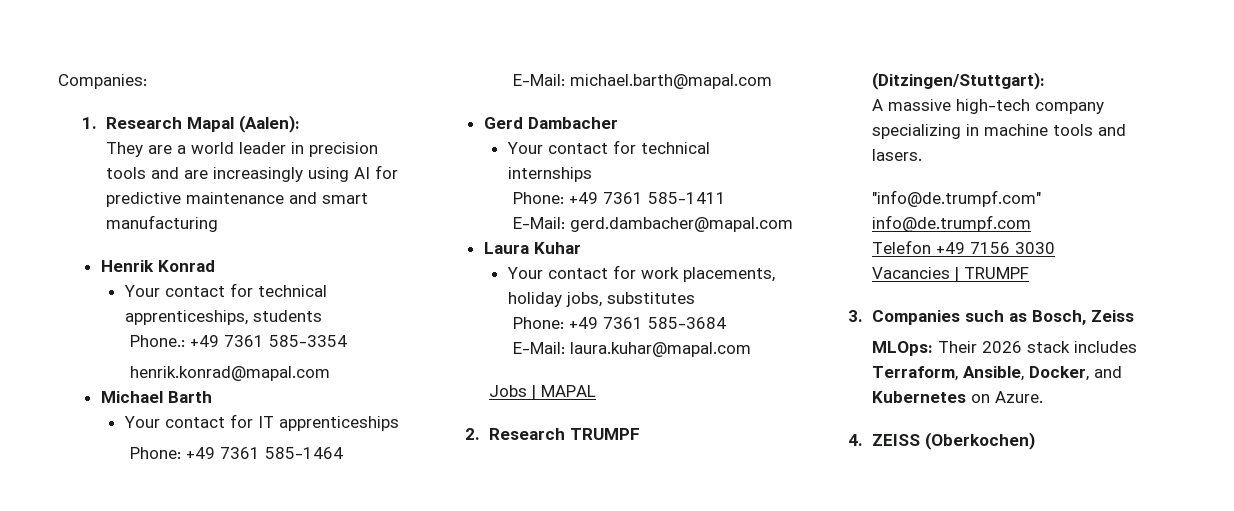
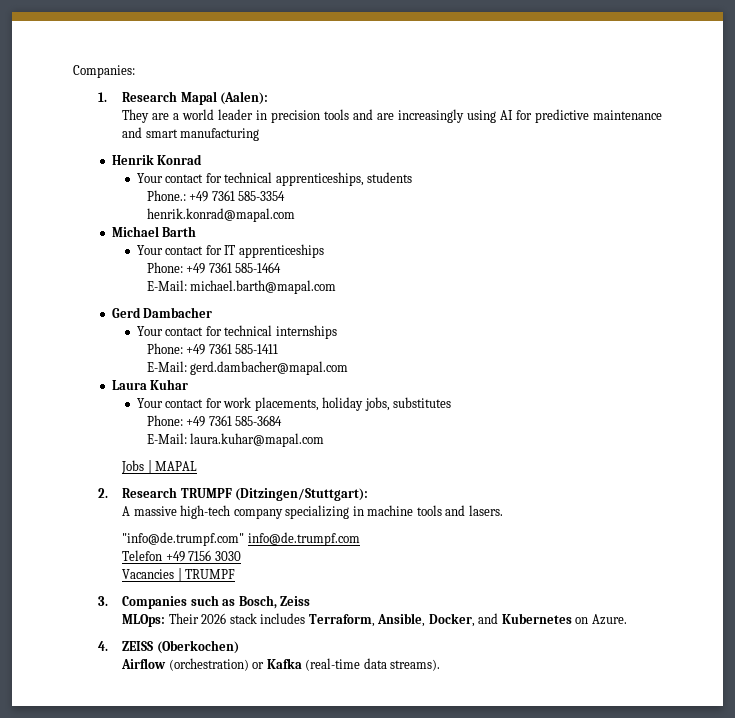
+ Airflow (orchestration) or Kafka (real-time data streams).

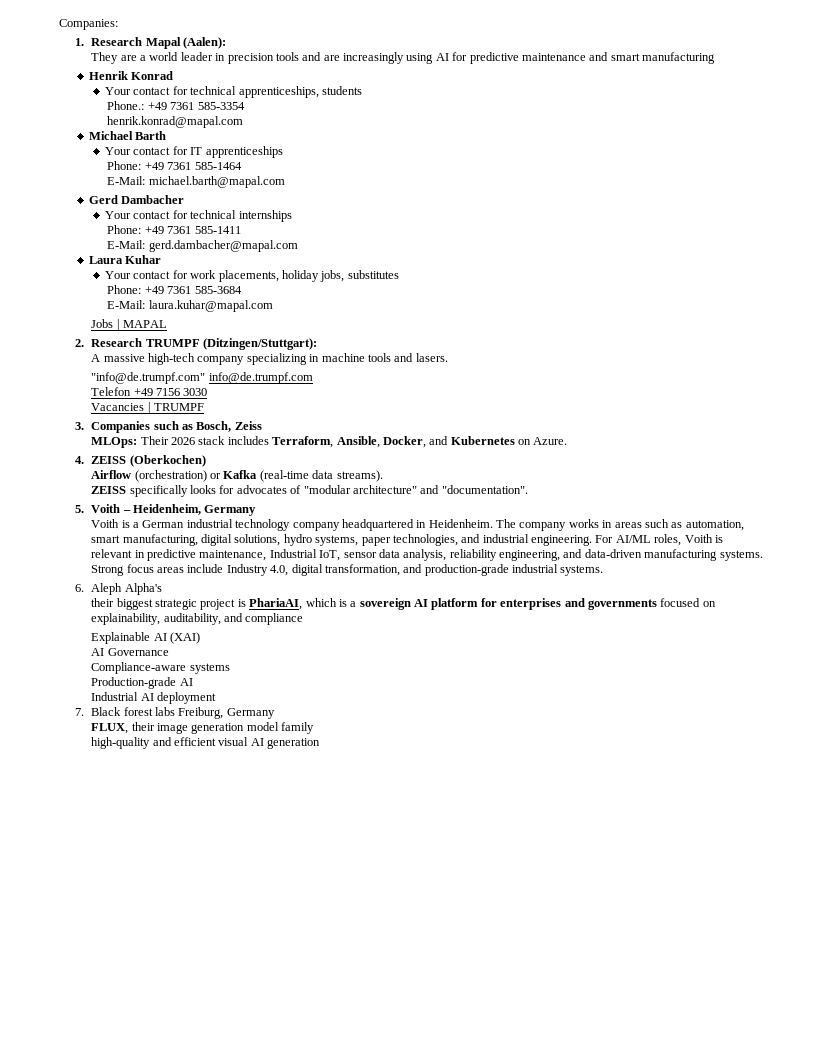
+ ZEISS specifically looks for advocates of "modular architecture" and "documentation".
+ 5. Voith – Heidenheim, Germany
+ Voith is a German industrial technology company headquartered in Heidenheim. The company works in areas such as automation, smart manufacturing, digital solutions, hydro systems, paper technologies, and industrial engineering. For AI/ML roles, Voith is relevant in predictive maintenance, Industrial IoT, sensor data analysis, reliability engineering, and data-driven manufacturing systems. Strong focus areas include Industry 4.0, digital transformation, and production-grade industrial systems.
+ 6. Aleph Alpha's
+ their biggest strategic project is PhariaAI, which is a sovereign AI platform for enterprises and governments focused on explainability, auditability, and compliance
+ Explainable AI (XAI)
+ AI Governance
+ Compliance-aware systems
+ Production-grade AI
+ Industrial AI deployment
+ 7. Black forest labs Freiburg, Germany
+ FLUX, their image generation model family
+ high-quality and efficient visual AI generation

